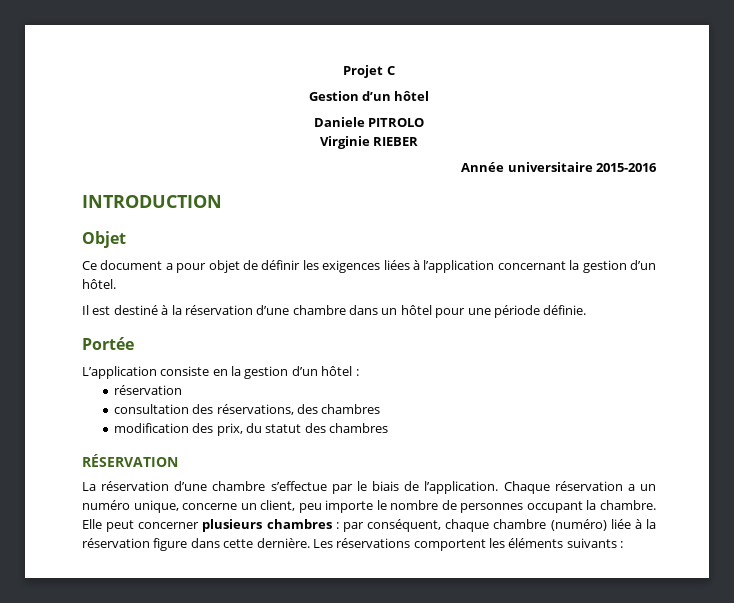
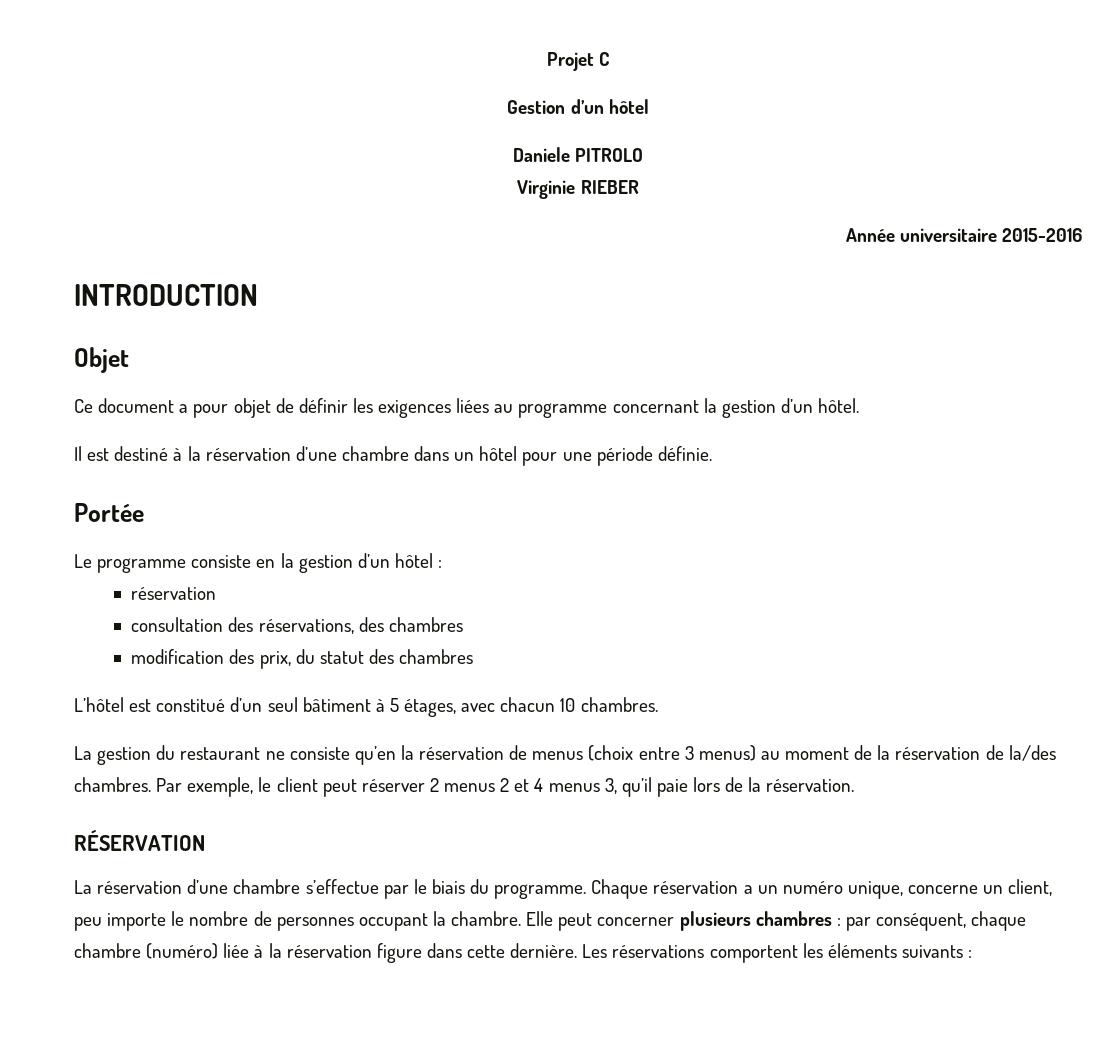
- Ce document a pour objet de définir les exigences liées à l’application concernant la gestion d’un hôtel.
+ Ce document a pour objet de définir les exigences liées au programme concernant la gestion d’un hôtel.
- L’application consiste en la gestion d’un hôtel :
+ Le programme consiste en la gestion d’un hôtel :
+ L’hôtel est constitué d’un seul bâtiment à 5 étages, avec chacun 10 chambres.
+ La gestion du restaurant ne consiste qu’en la réservation de menus (choix entre 3 menus) au moment de la réservation de la/des chambres. Par exemple, le client peut réserver 2 menus 2 et 4 menus 3, qu’il paie lors de la réservation.
- La réservation d’une chambre s’effectue par le biais de l’application.
+ La réservation d’une chambre s’effectue par le biais du programme.

